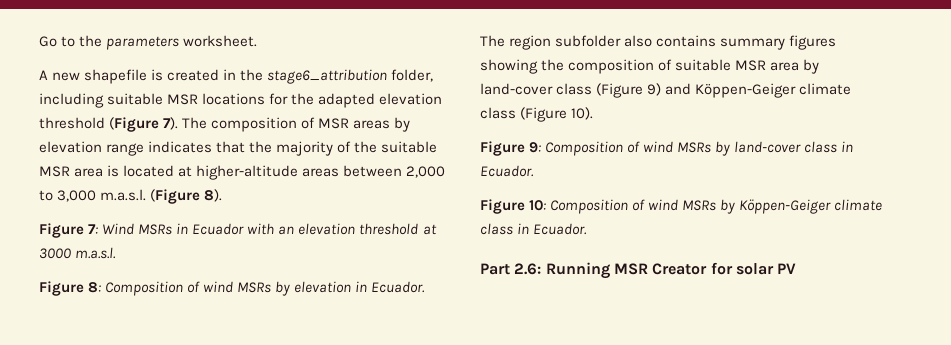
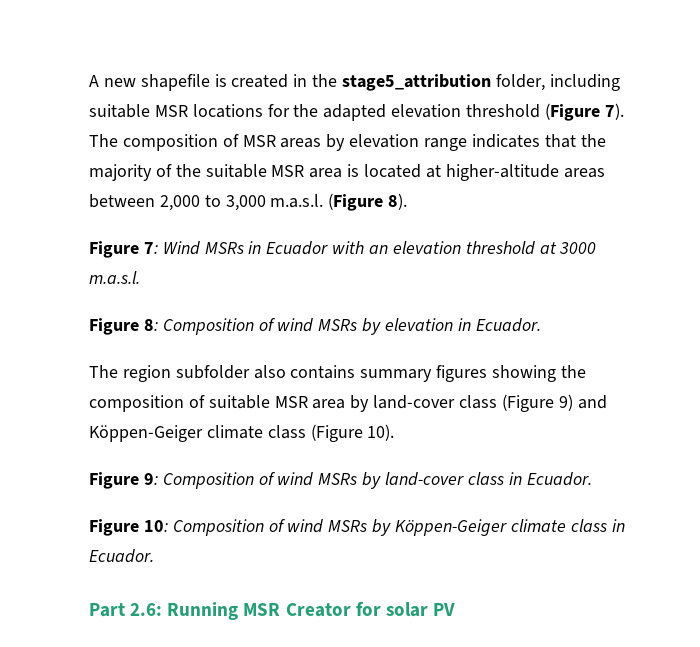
- Go to the parameters worksheet.
- A new shapefile is created in the stage6_attribution folder, including suitable MSR locations for the adapted elevation threshold (Figure 7).
+ A new shapefile is created in the stage5_attribution folder, including suitable MSR locations for the adapted elevation threshold (Figure 7).

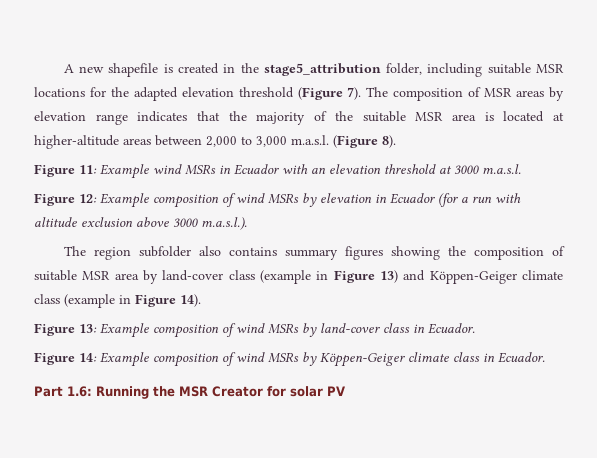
- Figure 7: Wind MSRs in Ecuador with an elevation threshold at 3000 m.a.s.l.
+ Figure 11: Example wind MSRs in Ecuador with an elevation threshold at 3000 m.a.s.l.
- Figure 8: Composition of wind MSRs by elevation in Ecuador.
+ Figure 12: Example composition of wind MSRs by elevation in Ecuador (for a run with altitude exclusion above 3000 m.a.s.l.).
- The region subfolder also contains summary figures showing the composition of suitable MSR area by land-cover class (Figure 9) and Köppen-Geiger climate class (Figure 10).
- Figure 9: Composition of wind MSRs by land-cover class in Ecuador.
+ The region subfolder also contains summary figures showing the composition of suitable MSR area by land-cover class (example in Figure 13) and Köppen-Geiger climate class (example in Figure 14).
+ Figure 13: Example composition of wind MSRs by land-cover class in Ecuador.
- Figure 10: Composition of wind MSRs by Köppen-Geiger climate class in Ecuador.
+ Figure 14: Example composition of wind MSRs by Köppen-Geiger climate class in Ecuador.
- Part 2.6: Running MSR Creator for solar PV
+ Part 1.6: Running the MSR Creator for solar PV

